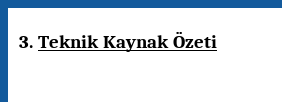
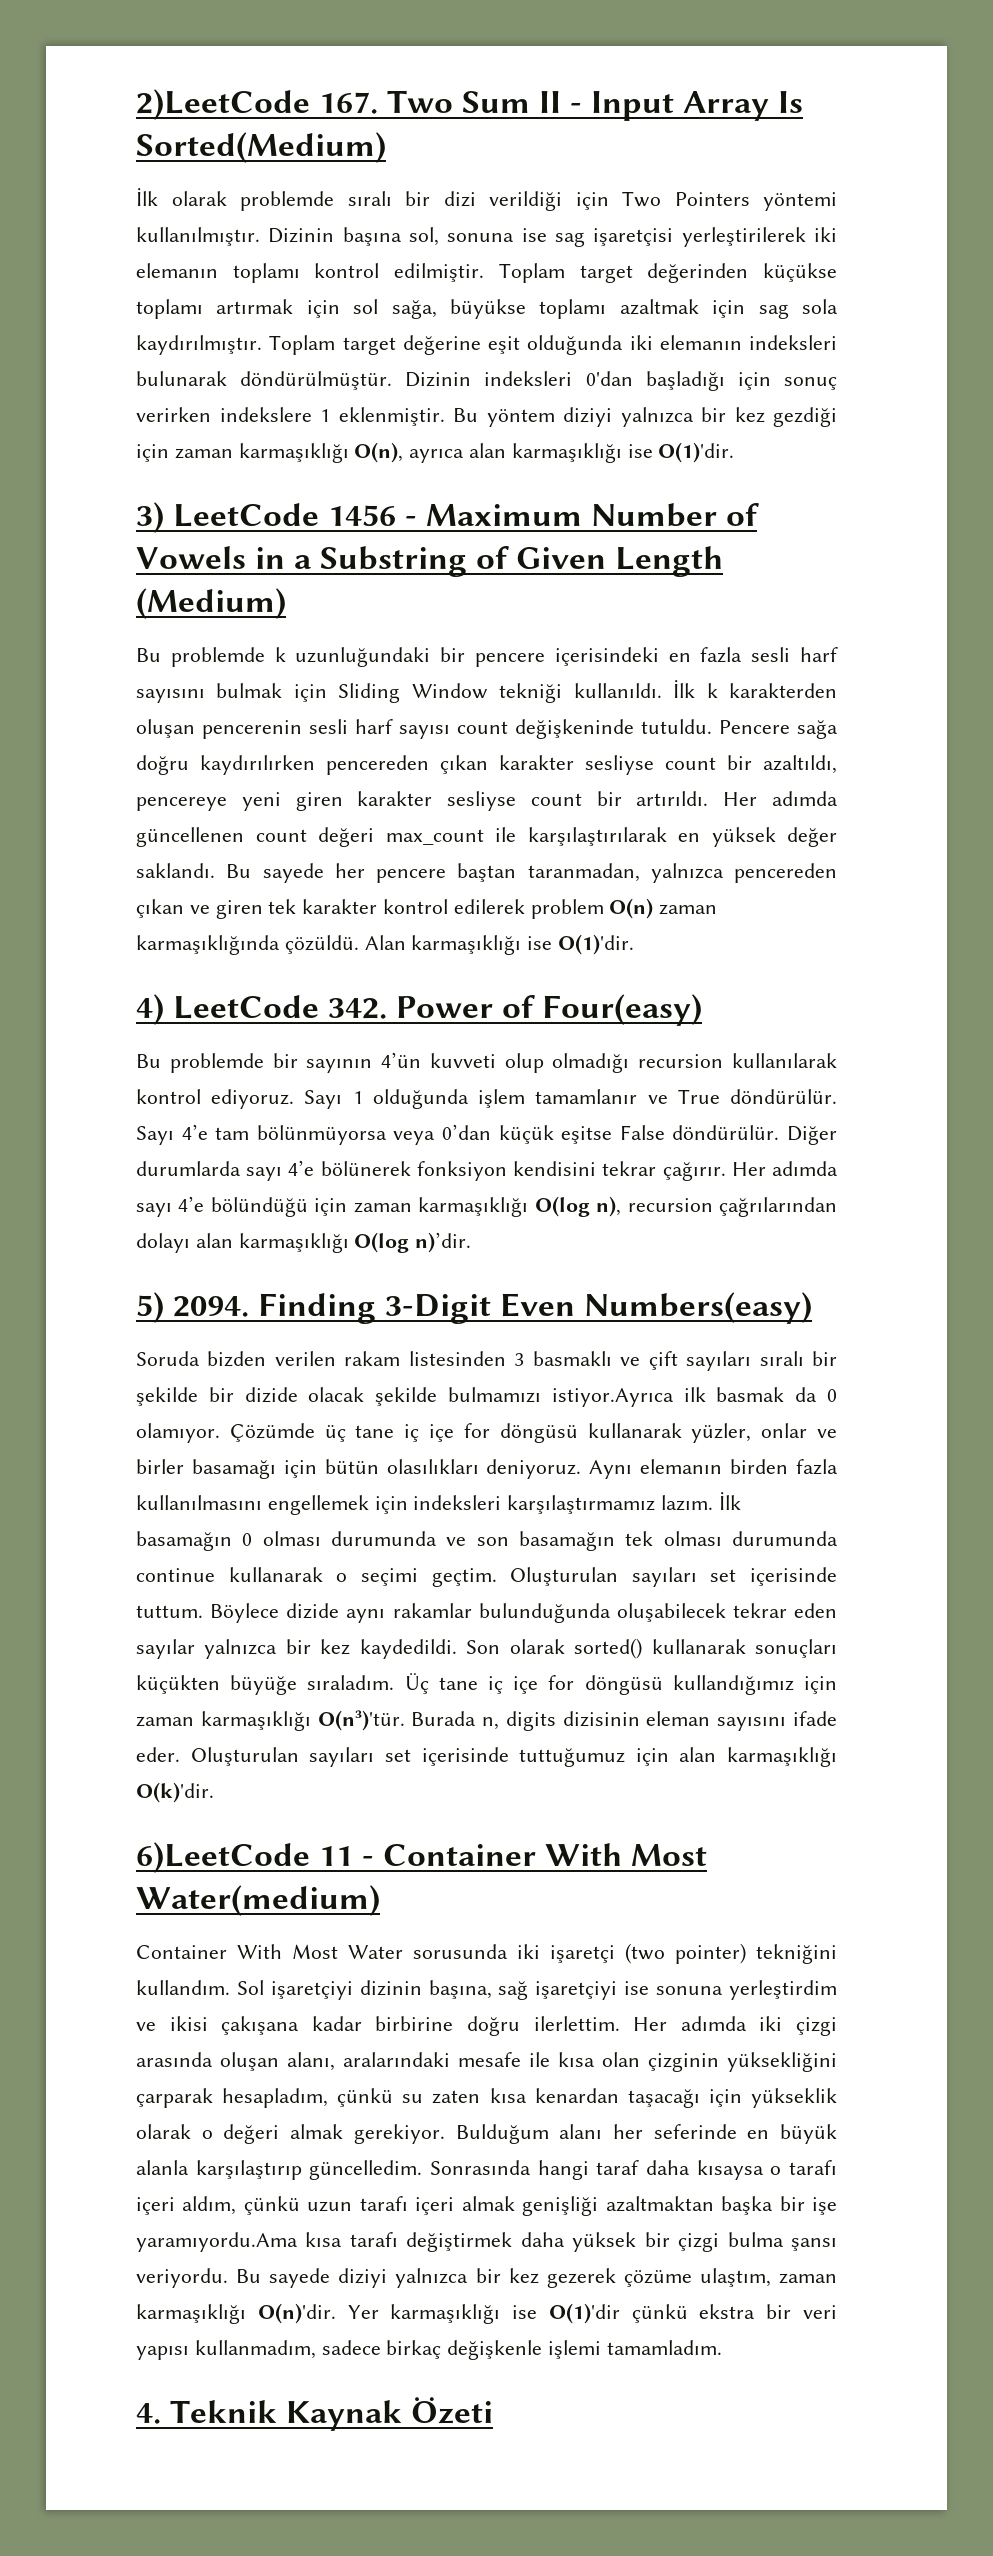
- 3. Teknik Kaynak Özeti
+ 2)LeetCode 167. Two Sum II - Input Array Is Sorted(Medium)
+ İlk olarak problemde sıralı bir dizi verildiği için Two Pointers yöntemi kullanılmıştır. Dizinin başına sol, sonuna ise sag işaretçisi yerleştirilerek iki elemanın toplamı kontrol edilmiştir. Toplam target değerinden küçükse toplamı artırmak için sol sağa, büyükse toplamı azaltmak için sag sola kaydırılmıştır. Toplam target değerine eşit olduğunda iki elemanın indeksleri bulunarak döndürülmüştür. Dizinin indeksleri 0'dan başladığı için sonuç verirken indekslere 1 eklenmiştir. Bu yöntem diziyi yalnızca bir kez gezdiği için zaman karmaşıklığı O(n), ayrıca alan karmaşıklığı ise O(1)'dir.
+ 3) LeetCode 1456 - Maximum Number of Vowels in a Substring of Given Length (Medium)
+ Bu problemde k uzunluğundaki bir pencere içerisindeki en fazla sesli harf sayısını bulmak için Sliding Window tekniği kullanıldı. İlk k karakterden oluşan pencerenin sesli harf sayısı count değişkeninde tutuldu. Pencere sağa doğru kaydırılırken pencereden çıkan karakter sesliyse count bir azaltıldı, pencereye yeni giren karakter sesliyse count bir artırıldı. Her adımda güncellenen count değeri max_count ile karşılaştırılarak en yüksek değer saklandı. Bu sayede her pencere baştan taranmadan, yalnızca pencereden çıkan ve giren tek karakter kontrol edilerek problem O(n) zaman karmaşıklığında çözüldü. Alan karmaşıklığı ise O(1)'dir.
+ 4) LeetCode 342. Power of Four(easy)
+ Bu problemde bir sayının 4’ün kuvveti olup olmadığı recursion kullanılarak kontrol ediyoruz. Sayı 1 olduğunda işlem tamamlanır ve True döndürülür. Sayı 4’e tam bölünmüyorsa veya 0’dan küçük eşitse False döndürülür. Diğer durumlarda sayı 4’e bölünerek fonksiyon kendisini tekrar çağırır. Her adımda sayı 4’e bölündüğü için zaman karmaşıklığı O(log n), recursion çağrılarından dolayı alan karmaşıklığı O(log n)’dir.
+ 5) 2094. Finding 3-Digit Even Numbers(easy)
+ Soruda bizden verilen rakam listesinden 3 basmaklı ve çift sayıları sıralı bir şekilde bir dizide olacak şekilde bulmamızı istiyor.Ayrıca ilk basmak da 0 olamıyor. Çözümde üç tane iç içe for döngüsü kullanarak yüzler, onlar ve birler basamağı için bütün olasılıkları deniyoruz. Aynı elemanın birden fazla kullanılmasını engellemek için indeksleri karşılaştırmamız lazım. İlk basamağın 0 olması durumunda ve son basamağın tek olması durumunda continue kullanarak o seçimi geçtim. Oluşturulan sayıları set içerisinde tuttum. Böylece dizide aynı rakamlar bulunduğunda oluşabilecek tekrar eden sayılar yalnızca bir kez kaydedildi. Son olarak sorted() kullanarak sonuçları küçükten büyüğe sıraladım. Üç tane iç içe for döngüsü kullandığımız için zaman karmaşıklığı O(n³)'tür. Burada n, digits dizisinin eleman sayısını ifade eder. Oluşturulan sayıları set içerisinde tuttuğumuz için alan karmaşıklığı O(k)'dir.
+ 6)LeetCode 11 - Container With Most Water(medium)
+ Container With Most Water sorusunda iki işaretçi (two pointer) tekniğini kullandım. Sol işaretçiyi dizinin başına, sağ işaretçiyi ise sonuna yerleştirdim ve ikisi çakışana kadar birbirine doğru ilerlettim. Her adımda iki çizgi arasında oluşan alanı, aralarındaki mesafe ile kısa olan çizginin yüksekliğini çarparak hesapladım, çünkü su zaten kısa kenardan taşacağı için yükseklik olarak o değeri almak gerekiyor. Bulduğum alanı her seferinde en büyük alanla karşılaştırıp güncelledim. Sonrasında hangi taraf daha kısaysa o tarafı içeri aldım, çünkü uzun tarafı içeri almak genişliği azaltmaktan başka bir işe yaramıyordu.Ama kısa tarafı değiştirmek daha yüksek bir çizgi bulma şansı veriyordu. Bu sayede diziyi yalnızca bir kez gezerek çözüme ulaştım, zaman karmaşıklığı O(n)'dir. Yer karmaşıklığı ise O(1)'dir çünkü ekstra bir veri yapısı kullanmadım, sadece birkaç değişkenle işlemi tamamladım.
+ 4. Teknik Kaynak Özeti

